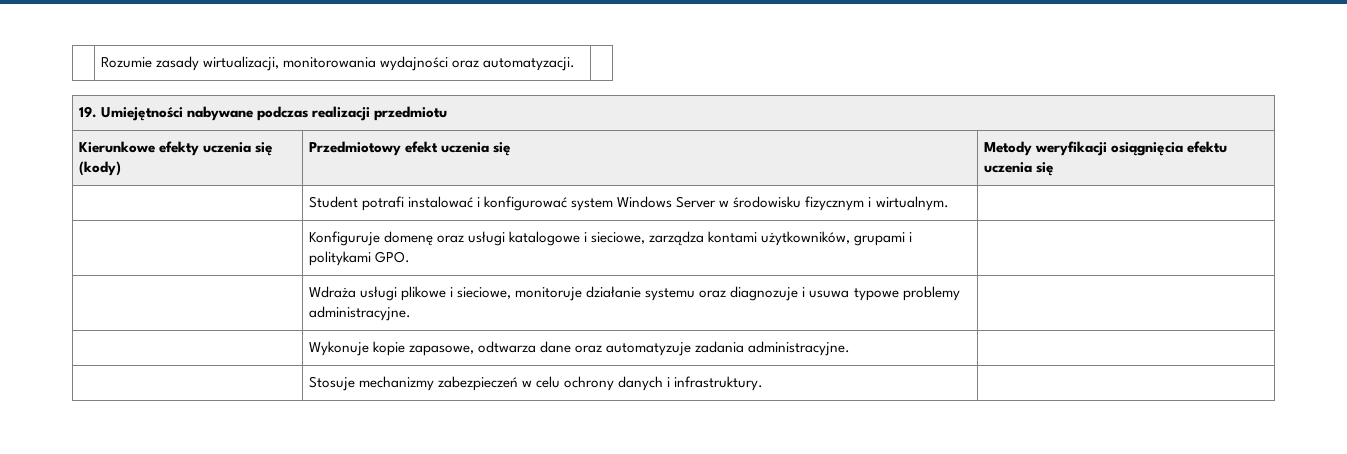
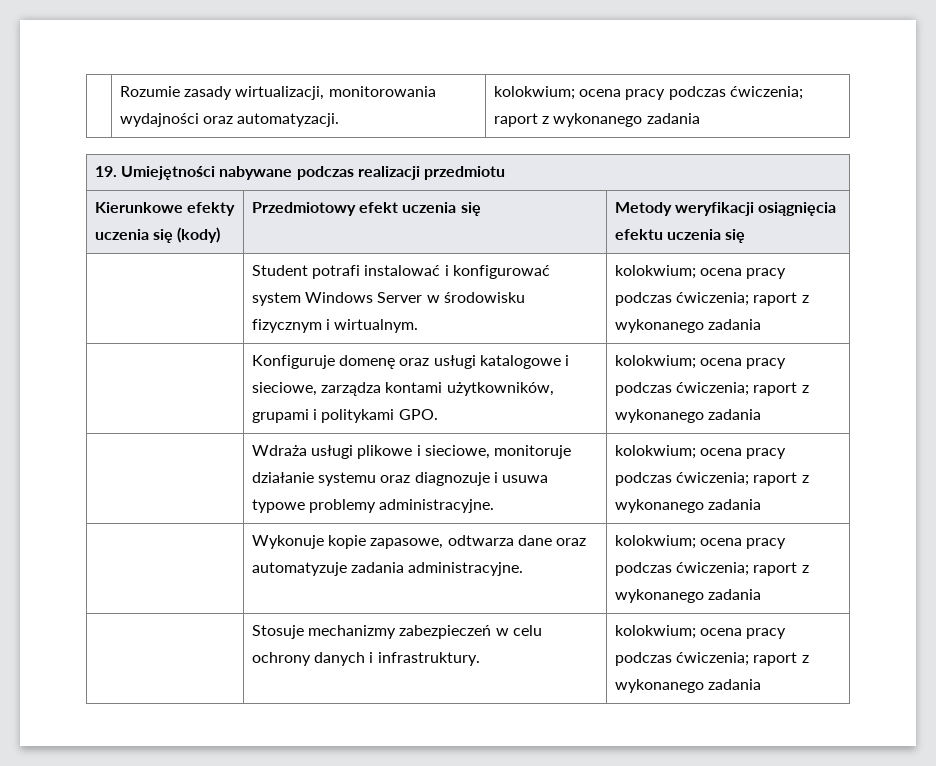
- | Rozumie zasady wirtualizacji, monitorowania wydajności oraz automatyzacji. |
+ | Rozumie zasady wirtualizacji, monitorowania wydajności oraz automatyzacji. | kolokwium; ocena pracy podczas ćwiczenia; raport z wykonanego zadania
- | Student potrafi instalować i konfigurować system Windows Server w środowisku fizycznym i wirtualnym. |
+ | Student potrafi instalować i konfigurować system Windows Server w środowisku fizycznym i wirtualnym. | kolokwium; ocena pracy podczas ćwiczenia; raport z wykonanego zadania
- | Konfiguruje domenę oraz usługi katalogowe i sieciowe, zarządza kontami użytkowników, grupami i politykami GPO. |
+ | Konfiguruje domenę oraz usługi katalogowe i sieciowe, zarządza kontami użytkowników, grupami i politykami GPO. | kolokwium; ocena pracy podczas ćwiczenia; raport z wykonanego zadania
- | Wdraża usługi plikowe i sieciowe, monitoruje działanie systemu oraz diagnozuje i usuwa typowe problemy administracyjne. |
+ | Wdraża usługi plikowe i sieciowe, monitoruje działanie systemu oraz diagnozuje i usuwa typowe problemy administracyjne. | kolokwium; ocena pracy podczas ćwiczenia; raport z wykonanego zadania
- | Wykonuje kopie zapasowe, odtwarza dane oraz automatyzuje zadania administracyjne. |
+ | Wykonuje kopie zapasowe, odtwarza dane oraz automatyzuje zadania administracyjne. | kolokwium; ocena pracy podczas ćwiczenia; raport z wykonanego zadania
- | Stosuje mechanizmy zabezpieczeń w celu ochrony danych i infrastruktury. |
+ | Stosuje mechanizmy zabezpieczeń w celu ochrony danych i infrastruktury. | kolokwium; ocena pracy podczas ćwiczenia; raport z wykonanego zadania

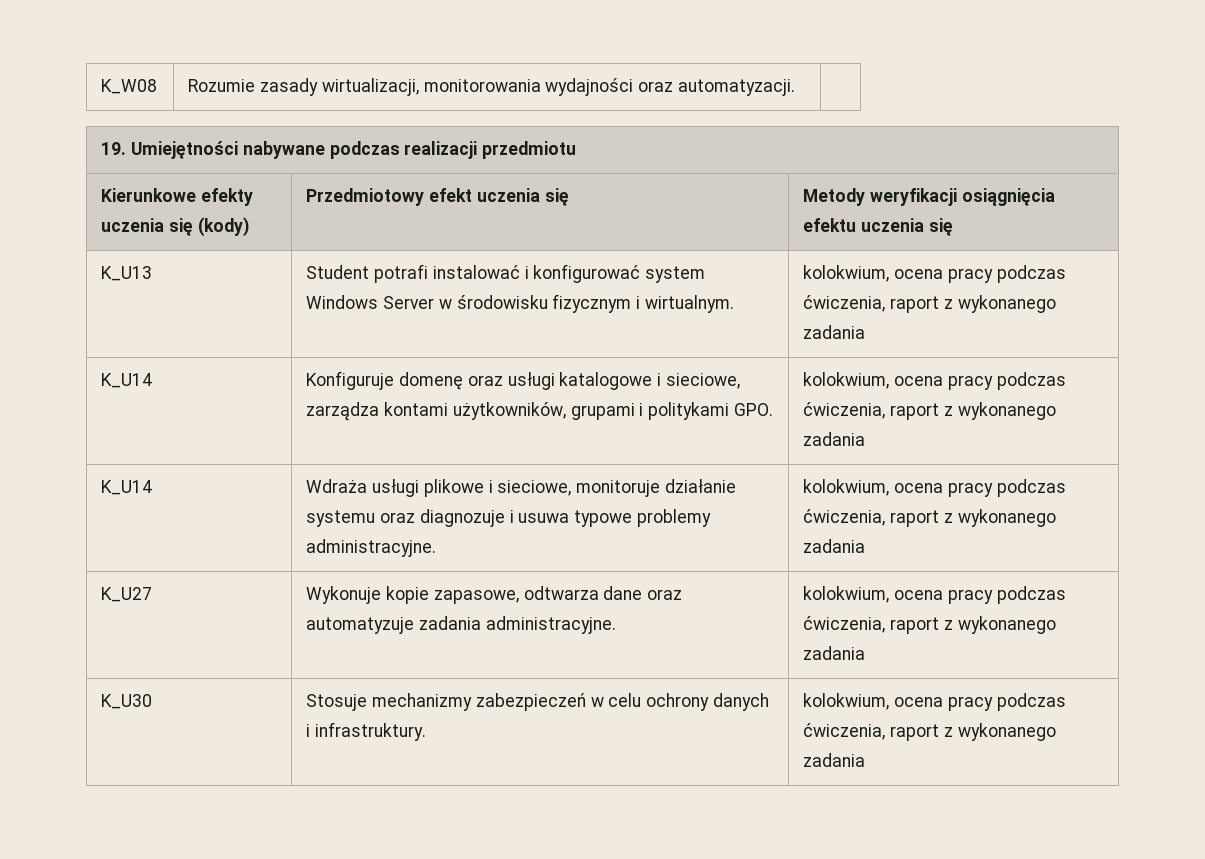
- | Rozumie zasady wirtualizacji, monitorowania wydajności oraz automatyzacji. | kolokwium; ocena pracy podczas ćwiczenia; raport z wykonanego zadania
+ K_W08 | Rozumie zasady wirtualizacji, monitorowania wydajności oraz automatyzacji. |
- | Student potrafi instalować i konfigurować system Windows Server w środowisku fizycznym i wirtualnym. | kolokwium; ocena pracy podczas ćwiczenia; raport z wykonanego zadania
- | Konfiguruje domenę oraz usługi katalogowe i sieciowe, zarządza kontami użytkowników, grupami i politykami GPO. | kolokwium; ocena pracy podczas ćwiczenia; raport z wykonanego zadania
- | Wdraża usługi plikowe i sieciowe, monitoruje działanie systemu oraz diagnozuje i usuwa typowe problemy administracyjne. | kolokwium; ocena pracy podczas ćwiczenia; raport z wykonanego zadania
- | Wykonuje kopie zapasowe, odtwarza dane oraz automatyzuje zadania administracyjne. | kolokwium; ocena pracy podczas ćwiczenia; raport z wykonanego zadania
- | Stosuje mechanizmy zabezpieczeń w celu ochrony danych i infrastruktury. | kolokwium; ocena pracy podczas ćwiczenia; raport z wykonanego zadania
+ K_U13 | Student potrafi instalować i konfigurować system Windows Server w środowisku fizycznym i wirtualnym. | kolokwium, ocena pracy podczas ćwiczenia, raport z wykonanego zadania
+ K_U14 | Konfiguruje domenę oraz usługi katalogowe i sieciowe, zarządza kontami użytkowników, grupami i politykami GPO. | kolokwium, ocena pracy podczas ćwiczenia, raport z wykonanego zadania
+ K_U14 | Wdraża usługi plikowe i sieciowe, monitoruje działanie systemu oraz diagnozuje i usuwa typowe problemy administracyjne. | kolokwium, ocena pracy podczas ćwiczenia, raport z wykonanego zadania
+ K_U27 | Wykonuje kopie zapasowe, odtwarza dane oraz automatyzuje zadania administracyjne. | kolokwium, ocena pracy podczas ćwiczenia, raport z wykonanego zadania
+ K_U30 | Stosuje mechanizmy zabezpieczeń w celu ochrony danych i infrastruktury. | kolokwium, ocena pracy podczas ćwiczenia, raport z wykonanego zadania

